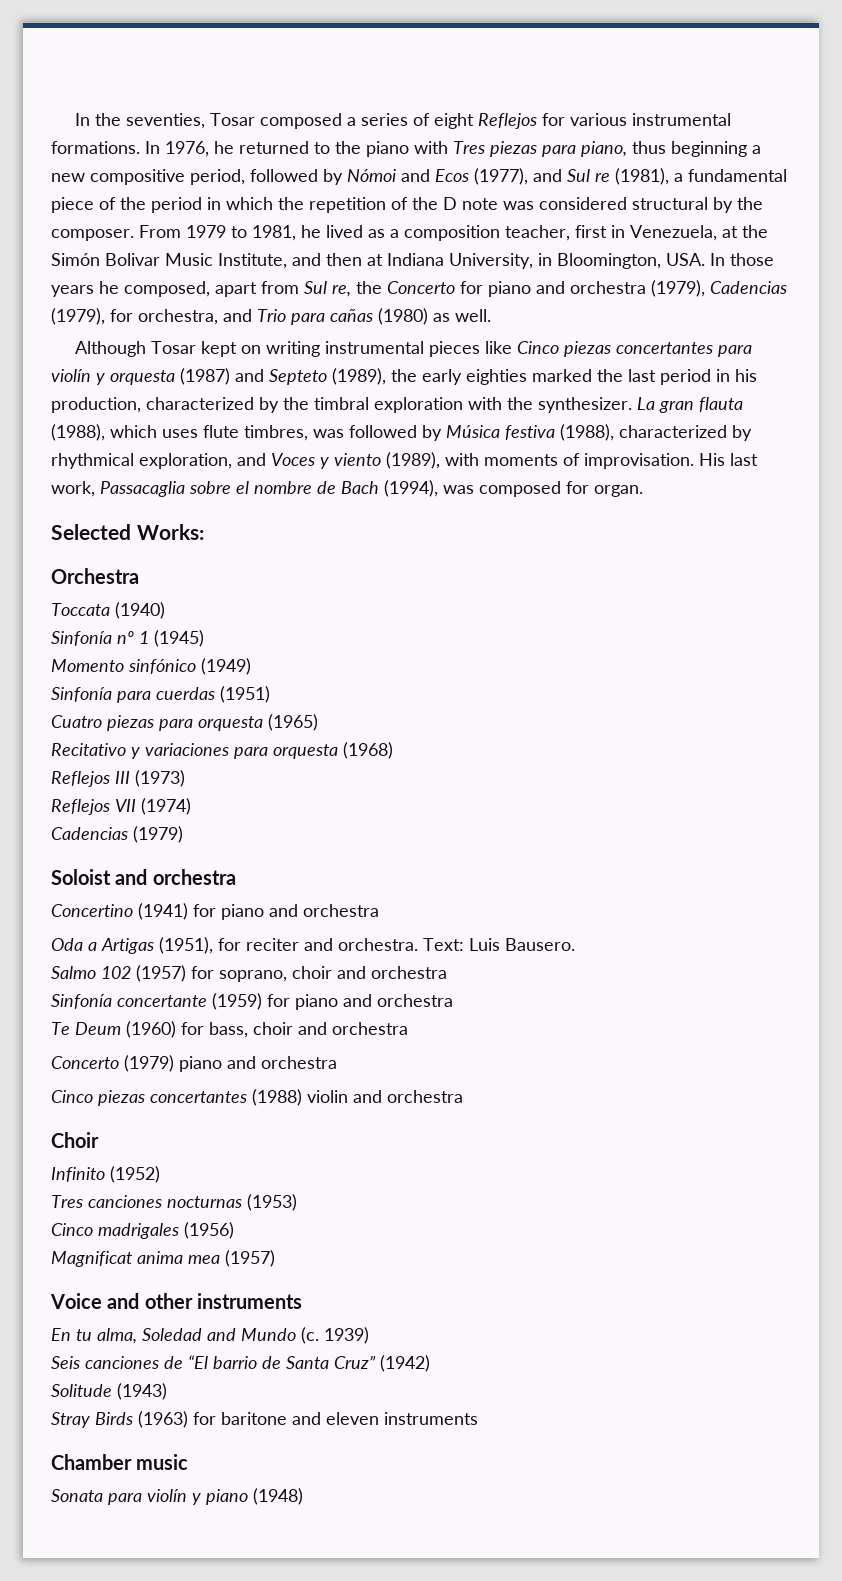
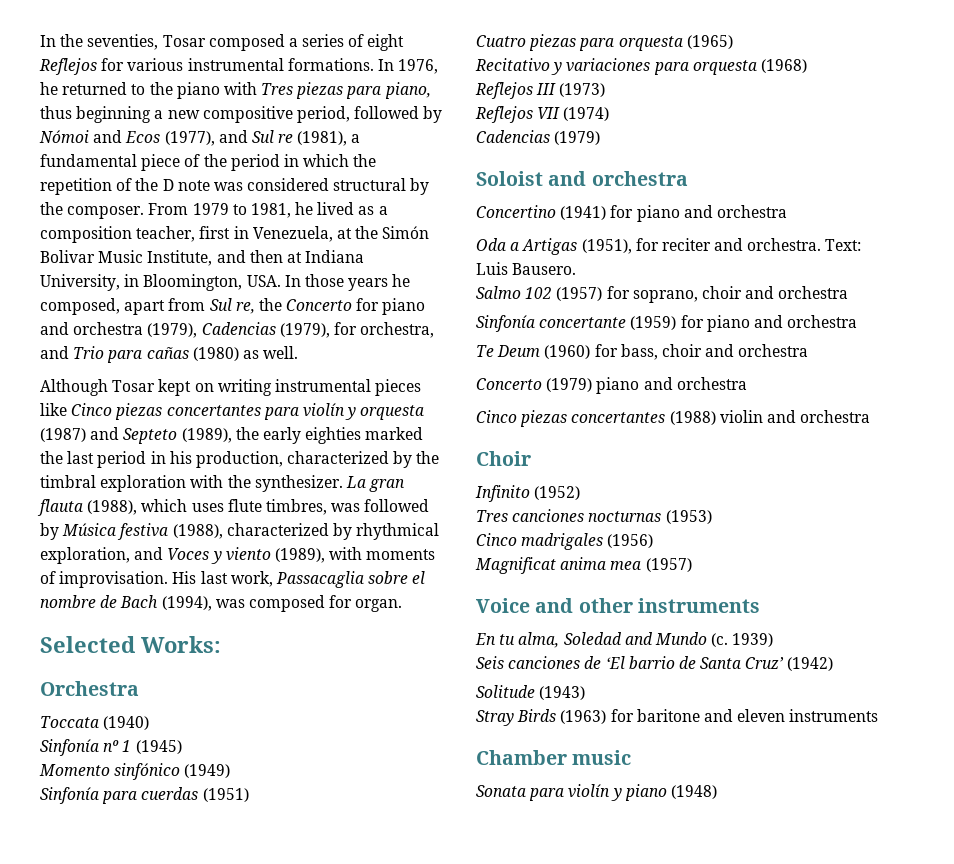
- Seis canciones de “El barrio de Santa Cruz” (1942)
+ Seis canciones de ‘El barrio de Santa Cruz’ (1942)

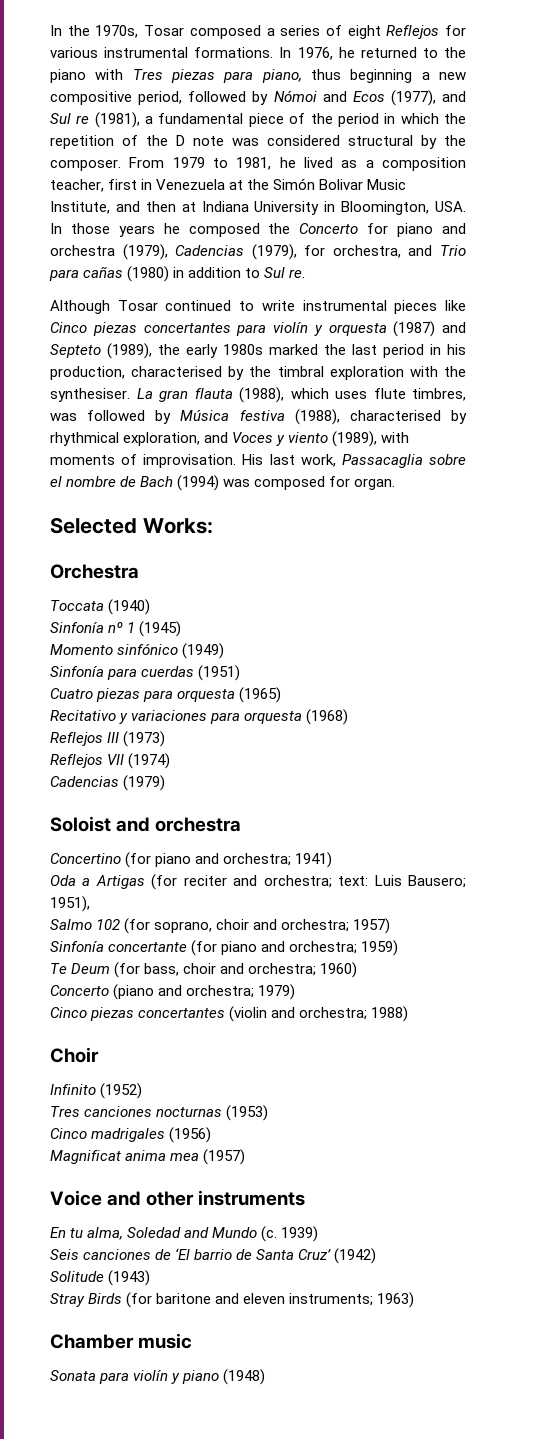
- In the seventies, Tosar composed a series of eight Reflejos for various instrumental formations.
+ In the 1970s, Tosar composed a series of eight Reflejos for various instrumental formations.
- From 1979 to 1981, he lived as a composition teacher, first in Venezuela, at the Simón Bolivar Music Institute, and then at Indiana University, in Bloomington, USA. In those years he composed, apart from Sul re, the Concerto for piano and orchestra (1979), Cadencias (1979), for orchestra, and Trio para cañas (1980) as well.
+ From 1979 to 1981, he lived as a composition teacher, first in Venezuela at the Simón Bolivar Music Institute, and then at Indiana University in Bloomington, USA. In those years he composed the Concerto for piano and orchestra (1979), Cadencias (1979), for orchestra, and Trio para cañas (1980) in addition to Sul re.
- Although Tosar kept on writing instrumental pieces like Cinco piezas concertantes para violín y orquesta (1987) and Septeto (1989), the early eighties marked the last period in his production, characterized by the timbral exploration with the synthesizer.
+ Although Tosar continued to write instrumental pieces like Cinco piezas concertantes para violín y orquesta (1987) and Septeto (1989), the early 1980s marked the last period in his production, characterised by the timbral exploration with the synthesiser.
- La gran flauta (1988), which uses flute timbres, was followed by Música festiva (1988), characterized by rhythmical exploration, and Voces y viento (1989), with moments of improvisation.
+ La gran flauta (1988), which uses flute timbres, was followed by Música festiva (1988), characterised by rhythmical exploration, and Voces y viento (1989), with moments of improvisation.
- His last work, Passacaglia sobre el nombre de Bach (1994), was composed for organ.
+ His last work, Passacaglia sobre el nombre de Bach (1994) was composed for organ.
- Concertino (1941) for piano and orchestra
- Oda a Artigas (1951), for reciter and orchestra. Text: Luis Bausero.
+ Concertino (for piano and orchestra; 1941)
+ Oda a Artigas (for reciter and orchestra; text: Luis Bausero; 1951),
- Salmo 102 (1957) for soprano, choir and orchestra
+ Salmo 102 (for soprano, choir and orchestra; 1957)
- Sinfonía concertante (1959) for piano and orchestra
+ Sinfonía concertante (for piano and orchestra; 1959)
- Te Deum (1960) for bass, choir and orchestra
- Concerto (1979) piano and orchestra
- Cinco piezas concertantes (1988) violin and orchestra
+ Te Deum (for bass, choir and orchestra; 1960)
+ Concerto (piano and orchestra; 1979)
+ Cinco piezas concertantes (violin and orchestra; 1988)
- Stray Birds (1963) for baritone and eleven instruments
+ Stray Birds (for baritone and eleven instruments; 1963)

